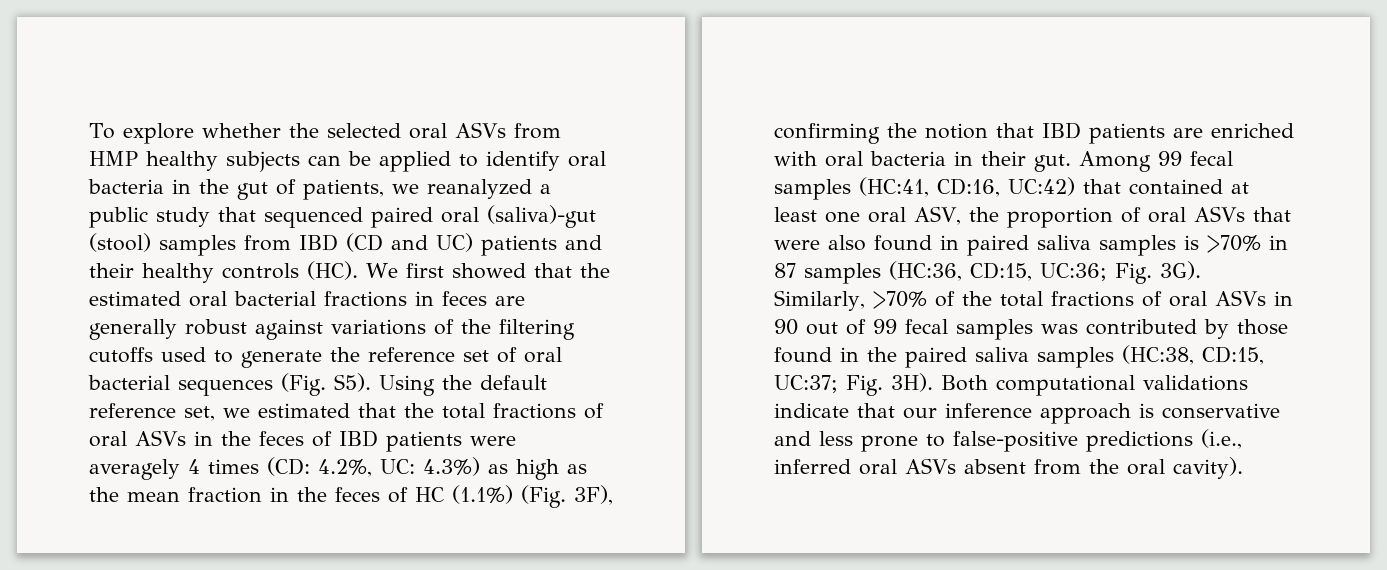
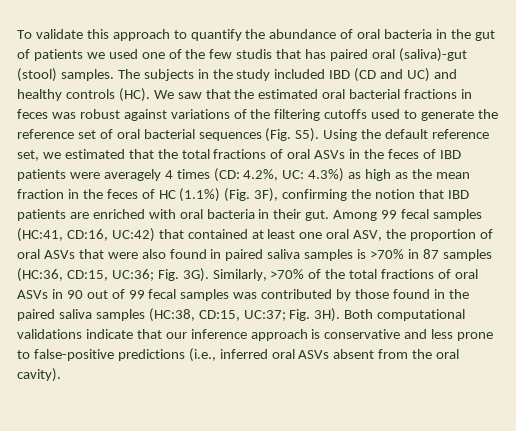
- To explore whether the selected oral ASVs from HMP healthy subjects can be applied to identify oral bacteria in the gut of patients, we reanalyzed a public study that sequenced paired oral (saliva)-gut (stool) samples from IBD (CD and UC) patients and their healthy controls (HC). We first showed that the estimated oral bacterial fractions in feces are generally robust against variations of the filtering cutoffs used to generate the reference set of oral bacterial sequences (Fig. S5). Using the default reference set, we estimated that the total fractions of oral ASVs in the feces of IBD patients were averagely 4 times (CD:
+ To validate this approach to quantify the abundance of oral bacteria in the gut of patients we used one of the few studis that has paired oral (saliva)-gut (stool) samples. The subjects in the study included IBD (CD and UC) and healthy controls (HC). We saw that the estimated oral bacterial fractions in feces was robust against variations of the filtering cutoffs used to generate the reference set of oral bacterial sequences (Fig. S5). Using the default reference set, we estimated that the total fractions of oral ASVs in the feces of IBD patients were averagely 4 times (CD:

